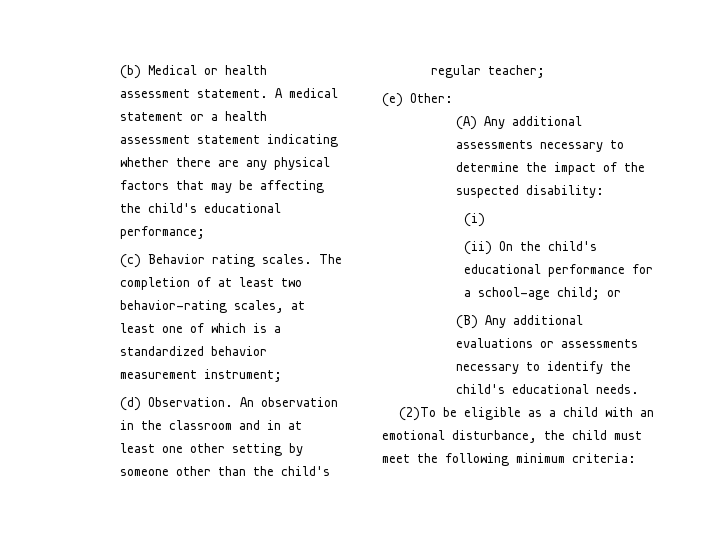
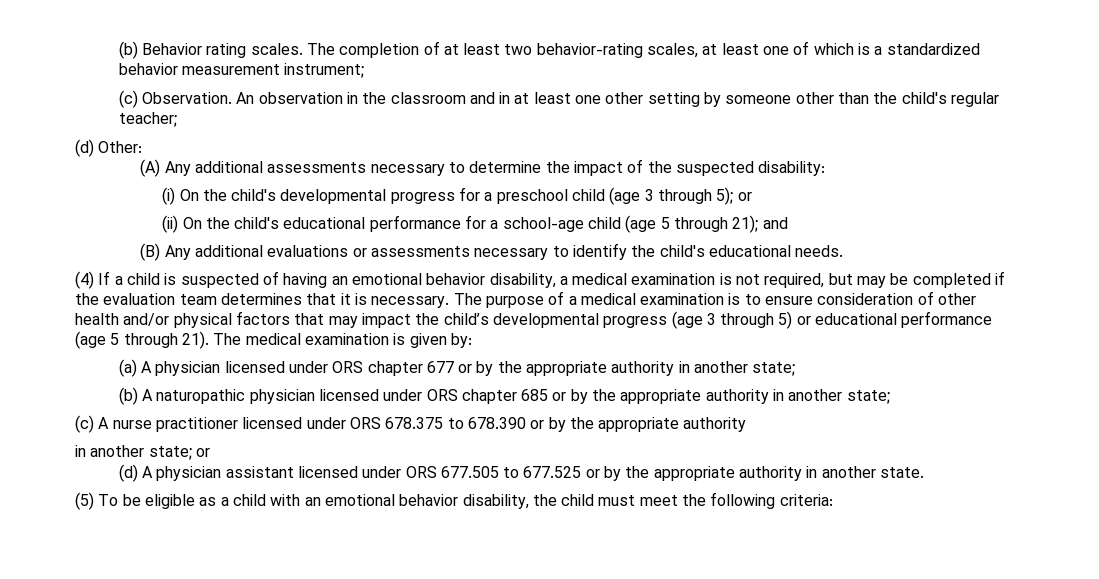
- (b) Medical or health assessment statement. A medical statement or a health assessment statement indicating whether there are any physical factors that may be affecting the child's educational performance;
- (c) Behavior rating scales.
+ (b) Behavior rating scales.
- (d) Observation.
+ (c) Observation.
- (e) Other:
+ (d) Other:
- (i)
+ (i) On the child's developmental progress for a preschool child (age 3 through 5); or
- (ii) On the child's educational performance for a school-age child; or
+ (ii) On the child's educational performance for a school-age child (age 5 through 21); and
- (2)To be eligible as a child with an emotional disturbance, the child must meet the following minimum criteria:
+ (4) If a child is suspected of having an emotional behavior disability, a medical examination is not required, but may be completed if the evaluation team determines that it is necessary. The purpose of a medical examination is to ensure consideration of other health and/or physical factors that may impact the child’s developmental progress (age 3 through 5) or educational performance (age 5 through 21). The medical examination is given by:
+ (a) A physician licensed under ORS chapter 677 or by the appropriate authority in another state;
+ (b) A naturopathic physician licensed under ORS chapter 685 or by the appropriate authority in another state;
+ (c) A nurse practitioner licensed under ORS 678.375 to 678.390 or by the appropriate authority
+ in another state; or
+ (d) A physician assistant licensed under ORS 677.505 to 677.525 or by the appropriate authority in another state.
+ (5) To be eligible as a child with an emotional behavior disability, the child must meet the following criteria:

